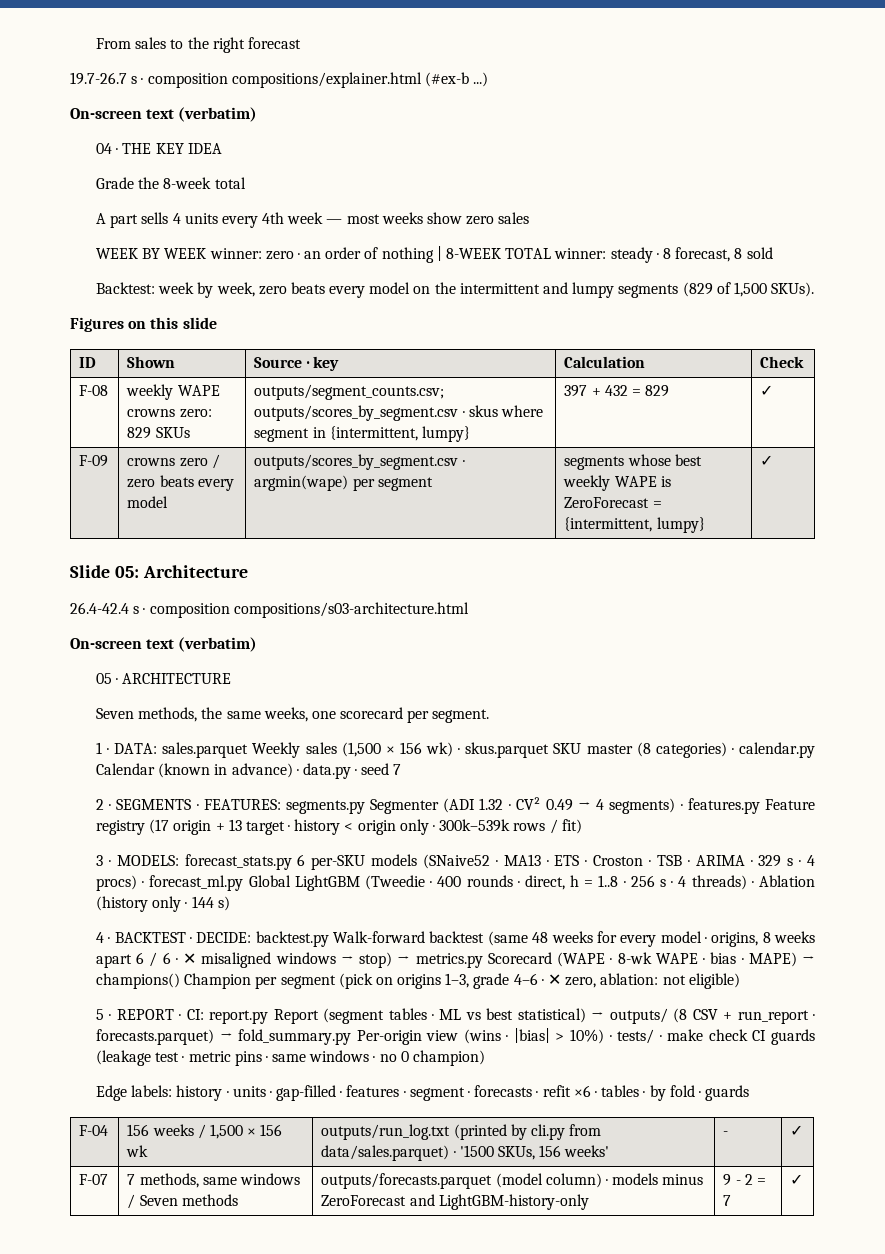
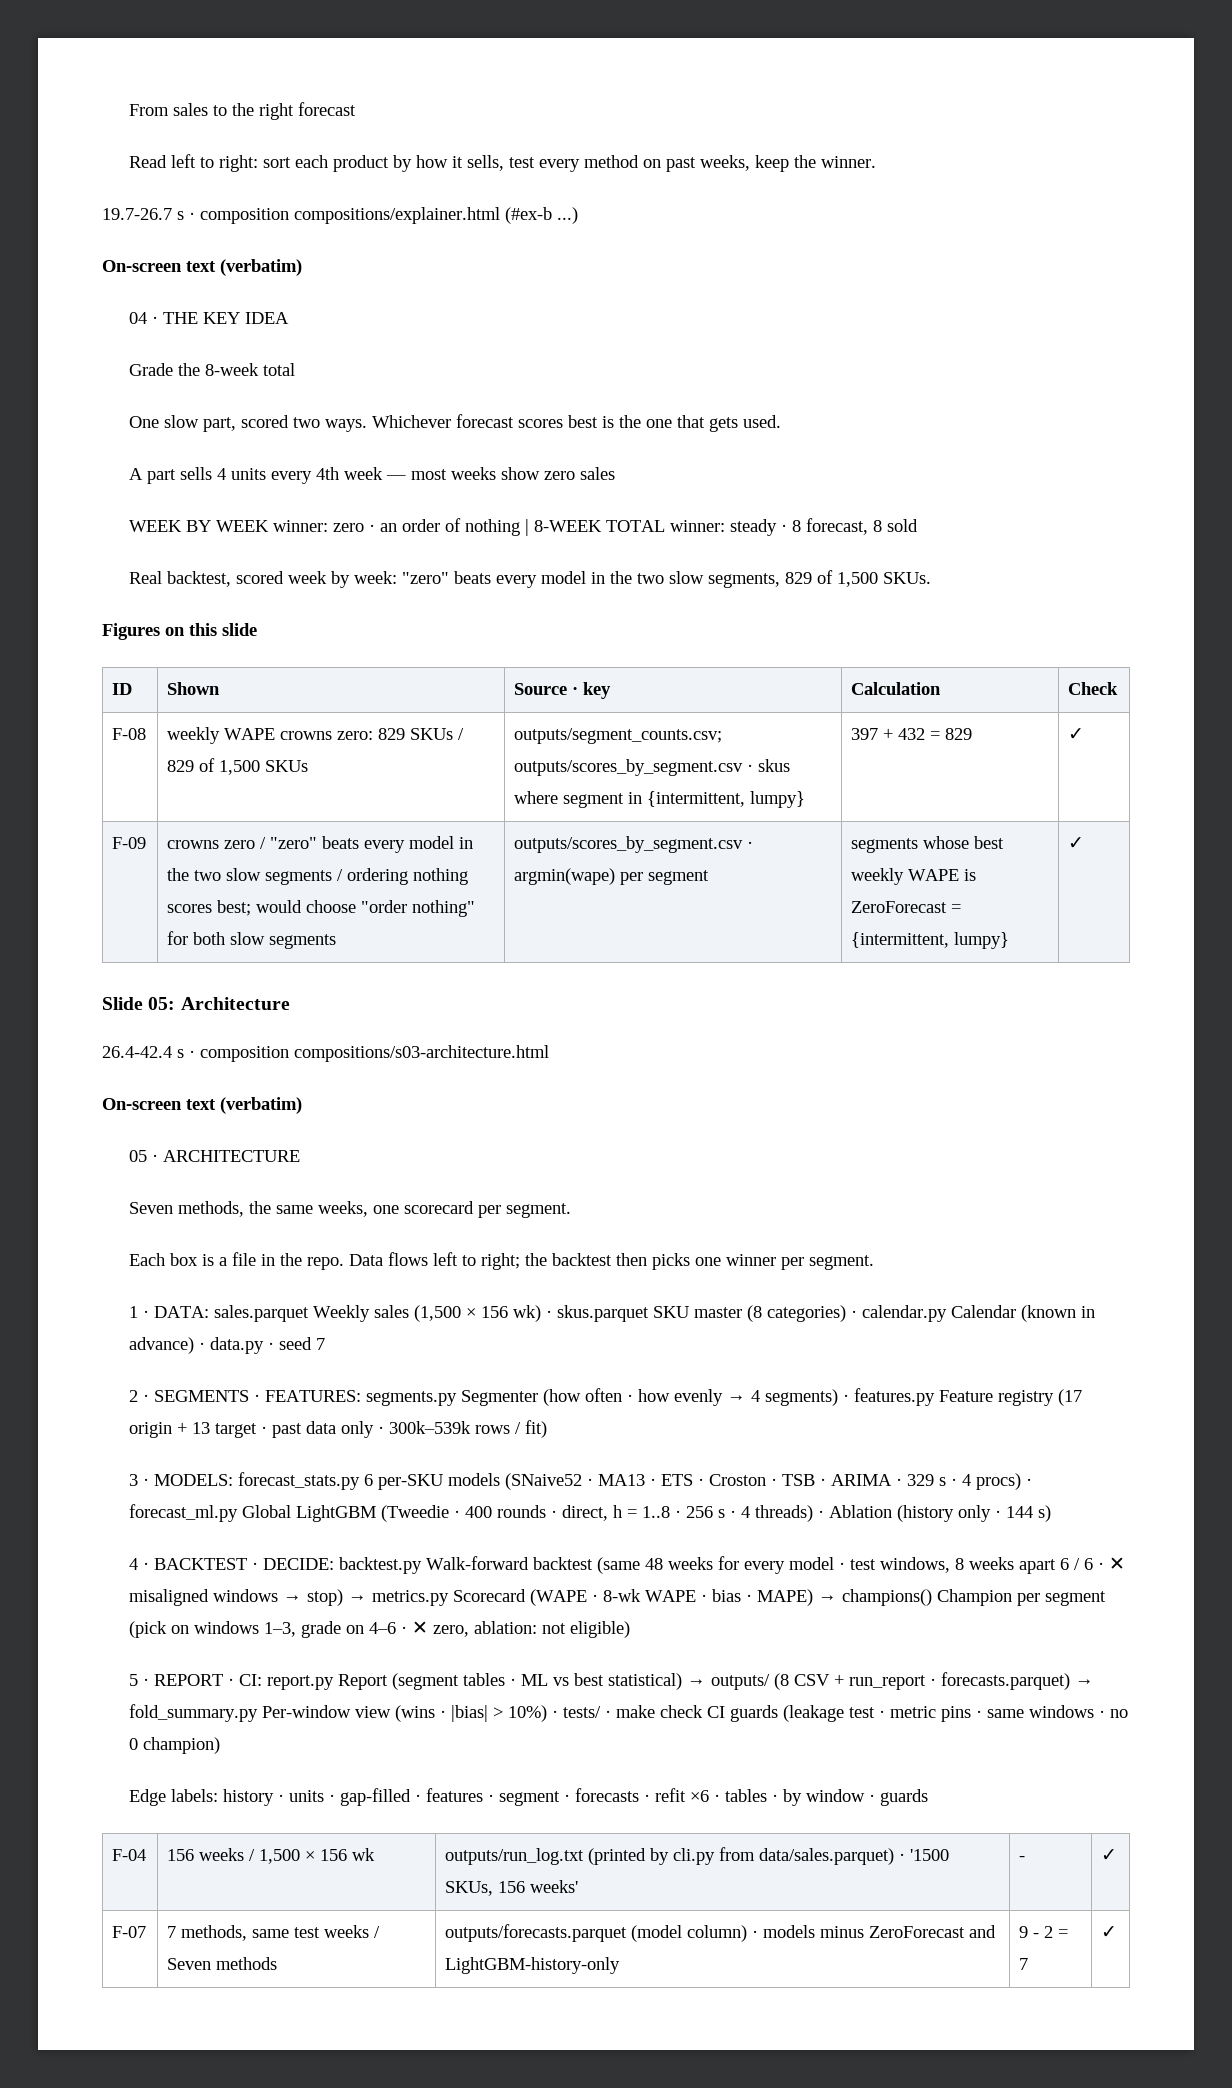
+ Read left to right: sort each product by how it sells, test every method on past weeks, keep the winner.
+ One slow part, scored two ways. Whichever forecast scores best is the one that gets used.
- Backtest: week by week, zero beats every model on the intermittent and lumpy segments (829 of 1,500 SKUs).
+ Real backtest, scored week by week: "zero" beats every model in the two slow segments, 829 of 1,500 SKUs.
- F-08 | weekly WAPE crowns zero: 829 SKUs | outputs/segment_counts.csv; outputs/scores_by_segment.csv · skus where segment in {intermittent, lumpy} | 397 + 432 = 829 | ✓
+ F-08 | weekly WAPE crowns zero: 829 SKUs / 829 of 1,500 SKUs | outputs/segment_counts.csv; outputs/scores_by_segment.csv · skus where segment in {intermittent, lumpy} | 397 + 432 = 829 | ✓
- crowns zero / zero beats every model
+ crowns zero / "zero" beats every model in the two slow segments / ordering nothing scores best; would choose "order nothing" for both slow segments
+ Each box is a file in the repo. Data flows left to right; the backtest then picks one winner per segment.
- 2 · SEGMENTS · FEATURES: segments.py Segmenter (ADI 1.32 · CV² 0.49 → 4 segments) · features.py Feature registry (17 origin + 13 target · history < origin only · 300k–539k rows / fit)
+ 2 · SEGMENTS · FEATURES: segments.py Segmenter (how often · how evenly → 4 segments) · features.py Feature registry (17 origin + 13 target · past data only · 300k–539k rows / fit)
- 4 · BACKTEST · DECIDE: backtest.py Walk-forward backtest (same 48 weeks for every model · origins, 8 weeks apart 6 / 6 · ✕ misaligned windows → stop) → metrics.py Scorecard (WAPE · 8-wk WAPE · bias · MAPE) → champions() Champion per segment (pick on origins 1–3, grade 4–6 · ✕ zero, ablation: not eligible)
+ 4 · BACKTEST · DECIDE: backtest.py Walk-forward backtest (same 48 weeks for every model · test windows, 8 weeks apart 6 / 6 · ✕ misaligned windows → stop) → metrics.py Scorecard (WAPE · 8-wk WAPE · bias · MAPE) → champions() Champion per segment (pick on windows 1–3, grade on 4–6 · ✕ zero, ablation: not eligible)
- 5 · REPORT · CI: report.py Report (segment tables · ML vs best statistical) → outputs/ (8 CSV + run_report · forecasts.parquet) → fold_summary.py Per-origin view (wins · |bias| > 10%) · tests/ · make check CI guards (leakage test · metric pins · same windows · no 0 champion)
+ 5 · REPORT · CI: report.py Report (segment tables · ML vs best statistical) → outputs/ (8 CSV + run_report · forecasts.parquet) → fold_summary.py Per-window view (wins · |bias| > 10%) · tests/ · make check CI guards (leakage test · metric pins · same windows · no 0 champion)
- Edge labels: history · units · gap-filled · features · segment · forecasts · refit ×6 · tables · by fold · guards
+ Edge labels: history · units · gap-filled · features · segment · forecasts · refit ×6 · tables · by window · guards
- F-07 | 7 methods, same windows / Seven methods | outputs/forecasts.parquet (model column) · models minus ZeroForecast and LightGBM-history-only | 9 - 2 = 7 | ✓
+ F-07 | 7 methods, same test weeks / Seven methods | outputs/forecasts.parquet (model column) · models minus ZeroForecast and LightGBM-history-only | 9 - 2 = 7 | ✓

